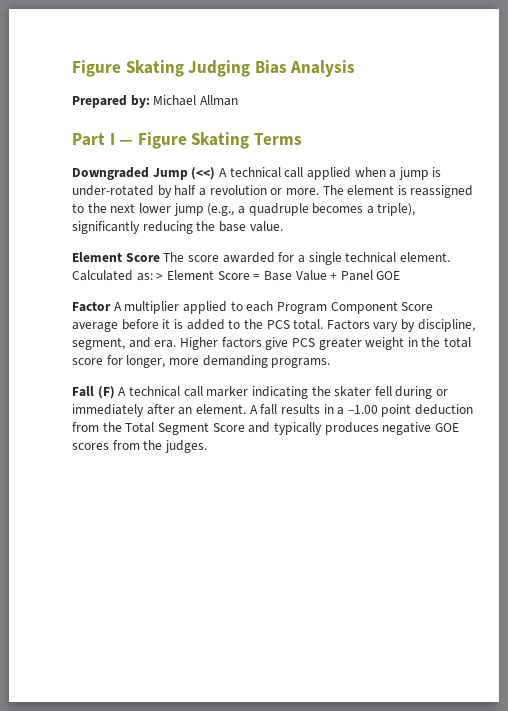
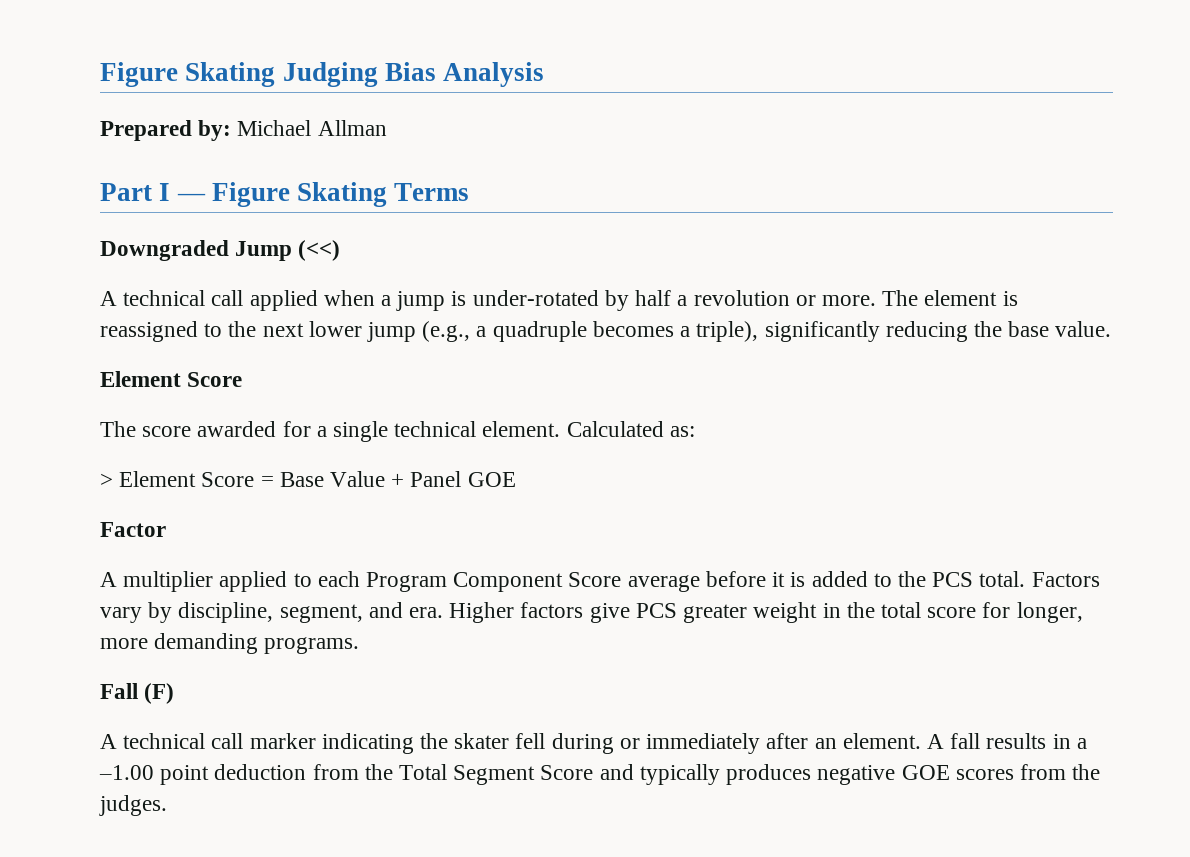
- Downgraded Jump (<<) A technical call applied when a jump is under-rotated by half a revolution or more.
+ Downgraded Jump (<<)
+ A technical call applied when a jump is under-rotated by half a revolution or more.
  The element is reassigned to the next lower jump (e.g., a quadruple becomes a triple), significantly reducing the base value.
- Element Score The score awarded for a single technical element.
+ Element Score
+ The score awarded for a single technical element.
- Calculated as: > Element Score = Base Value + Panel GOE
+ Calculated as:
+ > Element Score = Base Value + Panel GOE
- Factor A multiplier applied to each Program Component Score average before it is added to the PCS total.
+ Factor
+ A multiplier applied to each Program Component Score average before it is added to the PCS total.
- Fall (F) A technical call marker indicating the skater fell during or immediately after an element.
+ Fall (F)
+ A technical call marker indicating the skater fell during or immediately after an element.

